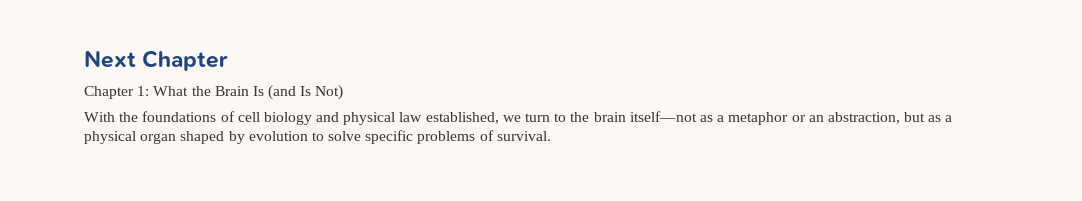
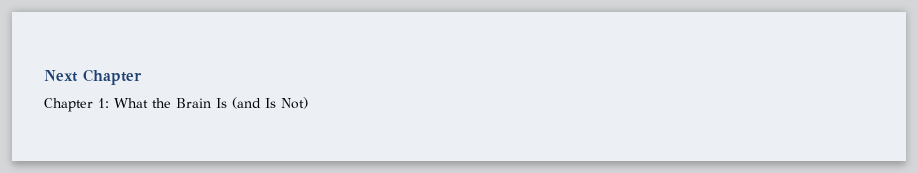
- With the foundations of cell biology and physical law established, we turn to the brain itself—not as a metaphor or an abstraction, but as a physical organ shaped by evolution to solve specific problems of survival.

